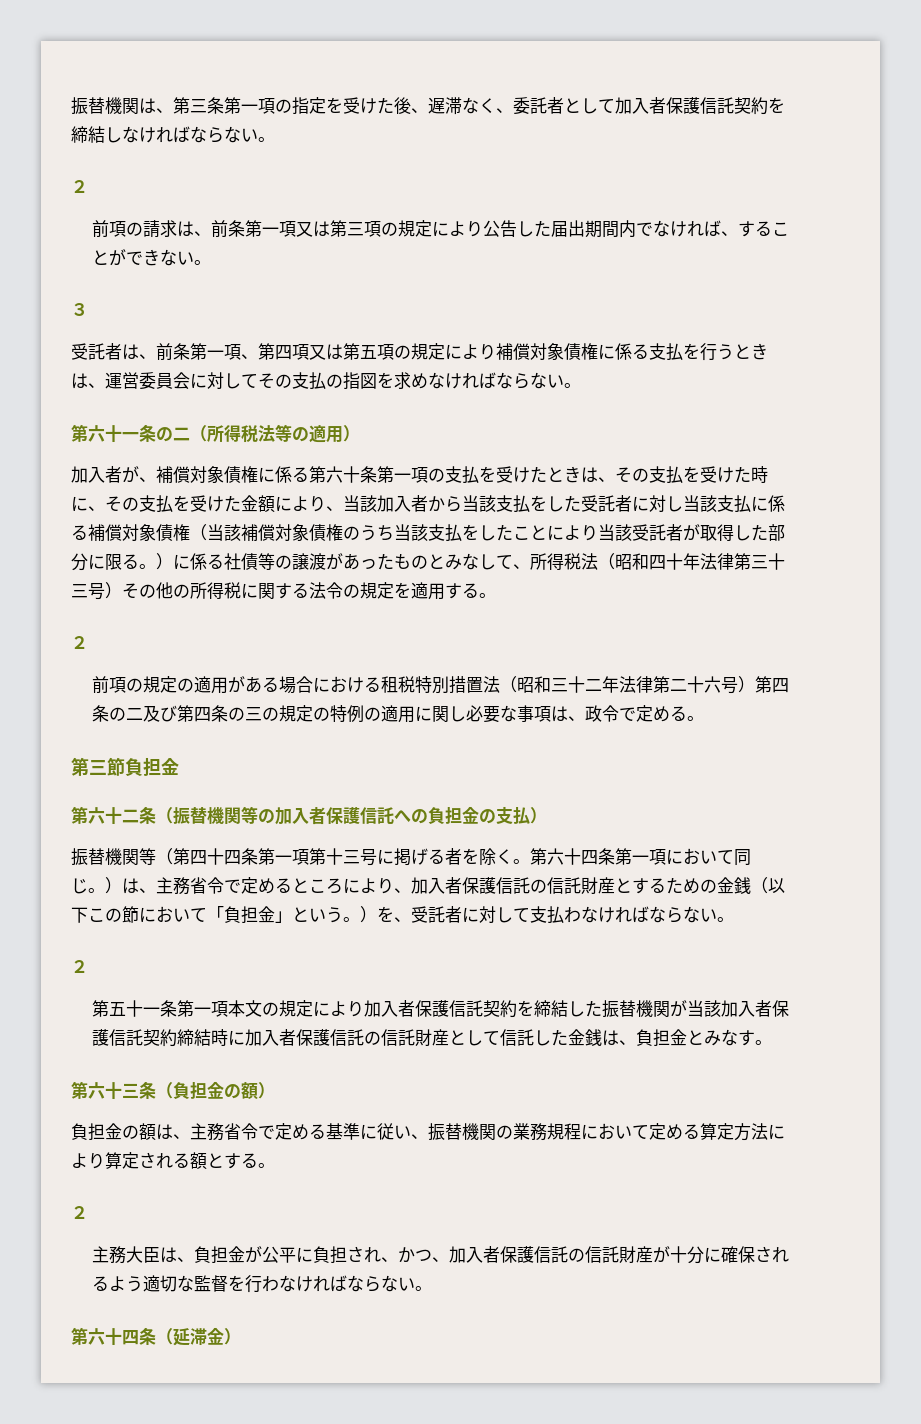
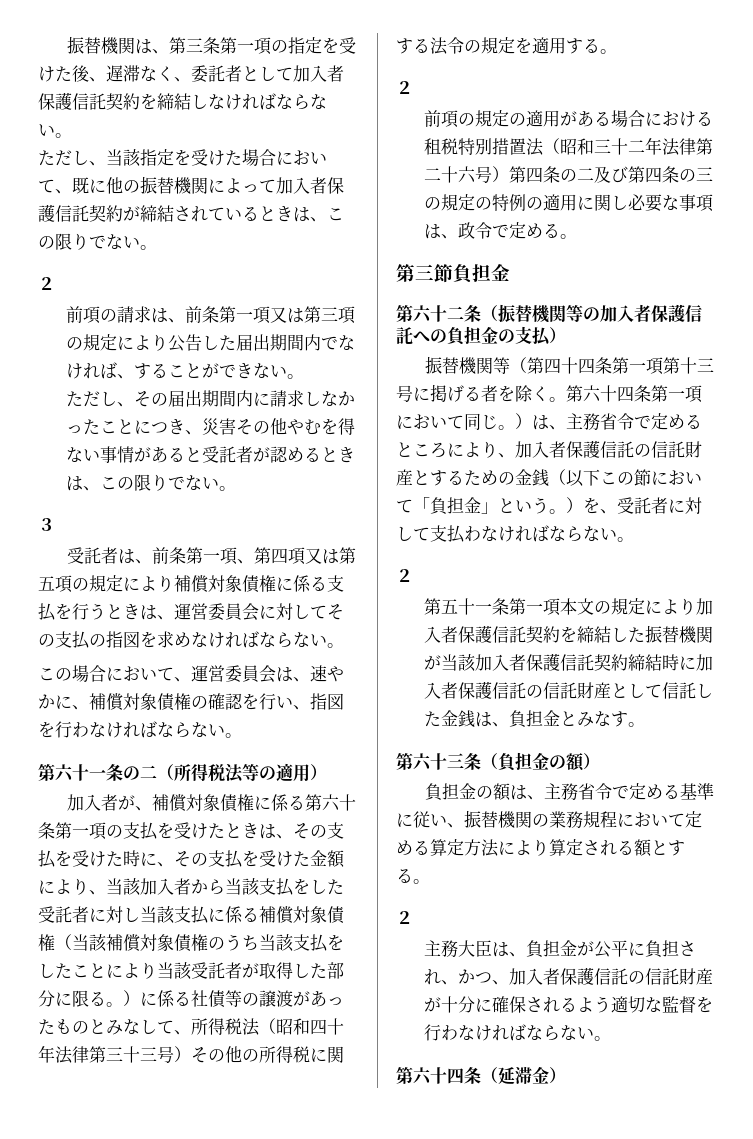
+ ただし、当該指定を受けた場合において、既に他の振替機関によって加入者保護信託契約が締結されているときは、この限りでない。
+ ただし、その届出期間内に請求しなかったことにつき、災害その他やむを得ない事情があると受託者が認めるときは、この限りでない。
+ この場合において、運営委員会は、速やかに、補償対象債権の確認を行い、指図を行わなければならない。

